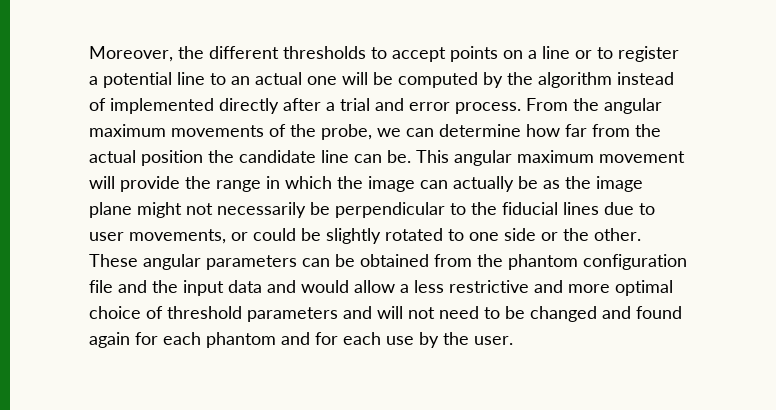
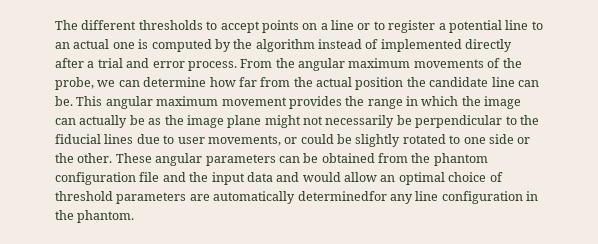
- Moreover, the different thresholds to accept points on a line or to register a potential line to an actual one will be computed by the algorithm instead of implemented directly after a trial and error process.
+ The different thresholds to accept points on a line or to register a potential line to an actual one is computed by the algorithm instead of implemented directly after a trial and error process.
- This angular maximum movement will provide the range in which the image can actually be as the image plane might not necessarily be perpendicular to the fiducial lines due to user movements, or could be slightly rotated to one side or the other.
+ This angular maximum movement provides the range in which the image can actually be as the image plane might not necessarily be perpendicular to the fiducial lines due to user movements, or could be slightly rotated to one side or the other.
- These angular parameters can be obtained from the phantom configuration file and the input data and would allow a less restrictive and more optimal choice of threshold parameters and will not need to be changed and found again for each phantom and for each use by the user.
+ These angular parameters can be obtained from the phantom configuration file and the input data and would allow an optimal choice of threshold parameters are automatically determinedfor any line configuration in the phantom.

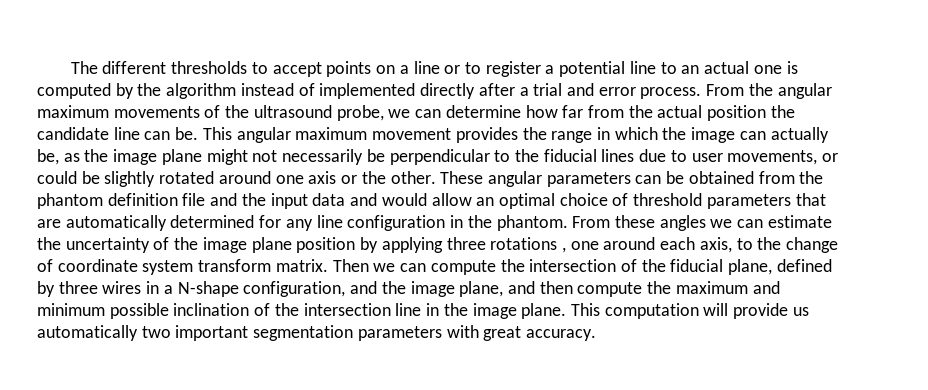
- From the angular maximum movements of the probe, we can determine how far from the actual position the candidate line can be.
+ From the angular maximum movements of the ultrasound probe, we can determine how far from the actual position the candidate line can be.
- This angular maximum movement provides the range in which the image can actually be as the image plane might not necessarily be perpendicular to the fiducial lines due to user movements, or could be slightly rotated to one side or the other.
+ This angular maximum movement provides the range in which the image can actually be, as the image plane might not necessarily be perpendicular to the fiducial lines due to user movements, or could be slightly rotated around one axis or the other.
- These angular parameters can be obtained from the phantom configuration file and the input data and would allow an optimal choice of threshold parameters are automatically determinedfor any line configuration in the phantom.
+ These angular parameters can be obtained from the phantom definition file and the input data and would allow an optimal choice of threshold parameters that are automatically determined for any line configuration in the phantom.
+ From these angles we can estimate the uncertainty of the image plane position by applying three rotations , one around each axis, to the change of coordinate system transform matrix. Then we can compute the intersection of the fiducial plane, defined by three wires in a N-shape configuration, and the image plane, and then compute the maximum and minimum possible inclination of the intersection line in the image plane. This computation will provide us automatically two important segmentation parameters with great accuracy.

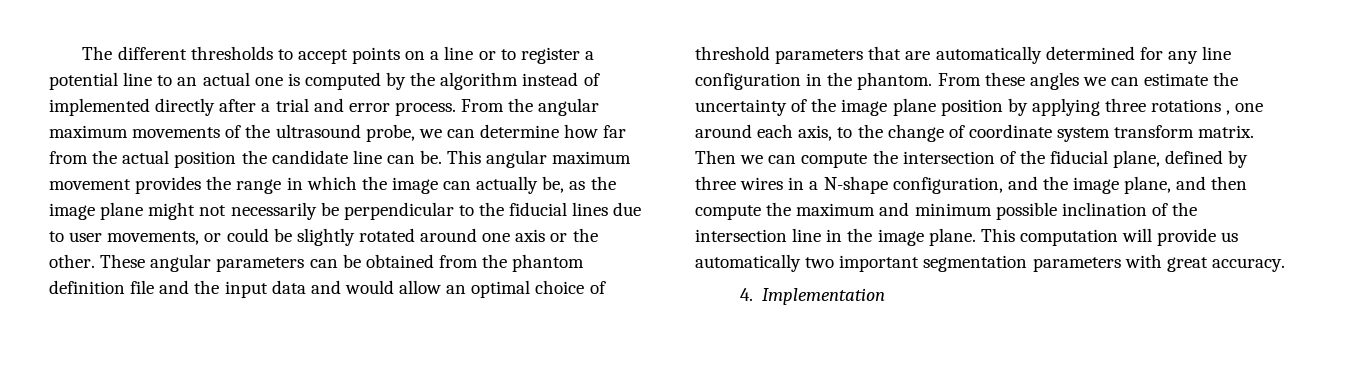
+ 4. Implementation

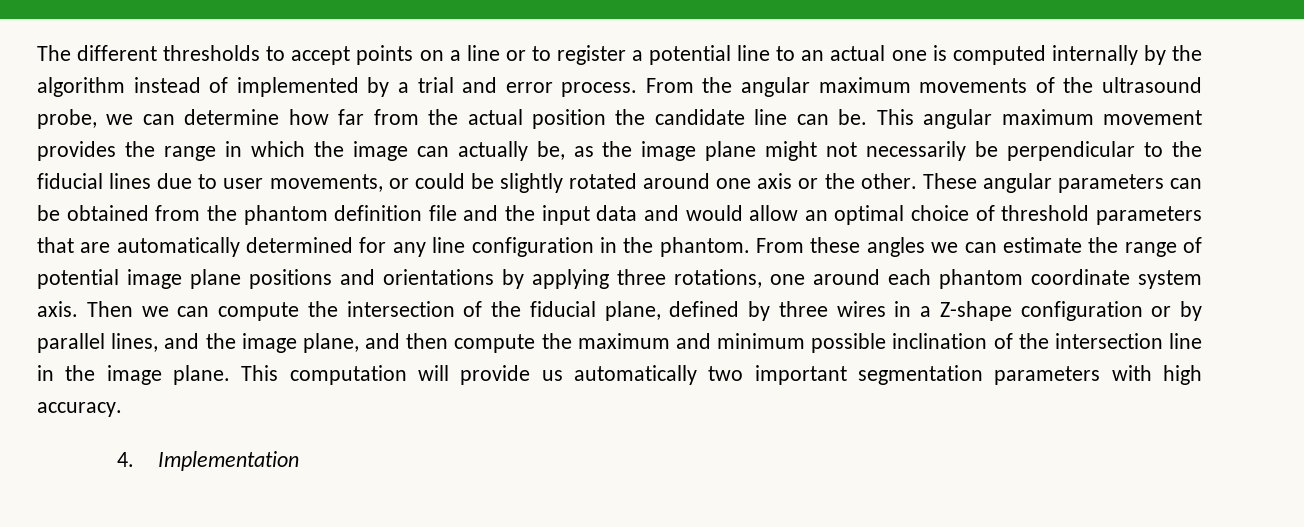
- The different thresholds to accept points on a line or to register a potential line to an actual one is computed by the algorithm instead of implemented directly after a trial and error process.
+ The different thresholds to accept points on a line or to register a potential line to an actual one is computed internally by the algorithm instead of implemented by a trial and error process.
- From these angles we can estimate the uncertainty of the image plane position by applying three rotations , one around each axis, to the change of coordinate system transform matrix.
+ From these angles we can estimate the range of potential image plane positions and orientations by applying three rotations, one around each phantom coordinate system axis.
- Then we can compute the intersection of the fiducial plane, defined by three wires in a N-shape configuration, and the image plane, and then compute the maximum and minimum possible inclination of the intersection line in the image plane.
+ Then we can compute the intersection of the fiducial plane, defined by three wires in a Z-shape configuration or by parallel lines, and the image plane, and then compute the maximum and minimum possible inclination of the intersection line in the image plane.
- This computation will provide us automatically two important segmentation parameters with great accuracy.
+ This computation will provide us automatically two important segmentation parameters with high accuracy.

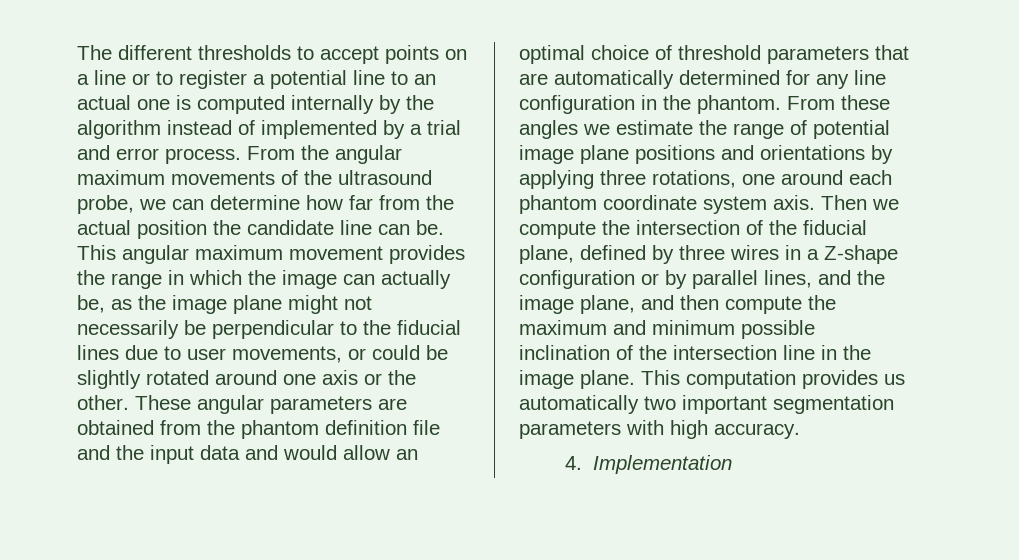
- These angular parameters can be obtained from the phantom definition file and the input data and would allow an optimal choice of threshold parameters that are automatically determined for any line configuration in the phantom.
+ These angular parameters are obtained from the phantom definition file and the input data and would allow an optimal choice of threshold parameters that are automatically determined for any line configuration in the phantom.
- From these angles we can estimate the range of potential image plane positions and orientations by applying three rotations, one around each phantom coordinate system axis.
+ From these angles we estimate the range of potential image plane positions and orientations by applying three rotations, one around each phantom coordinate system axis.
- Then we can compute the intersection of the fiducial plane, defined by three wires in a Z-shape configuration or by parallel lines, and the image plane, and then compute the maximum and minimum possible inclination of the intersection line in the image plane.
+ Then we compute the intersection of the fiducial plane, defined by three wires in a Z-shape configuration or by parallel lines, and the image plane, and then compute the maximum and minimum possible inclination of the intersection line in the image plane.
- This computation will provide us automatically two important segmentation parameters with high accuracy.
+ This computation provides us automatically two important segmentation parameters with high accuracy.

